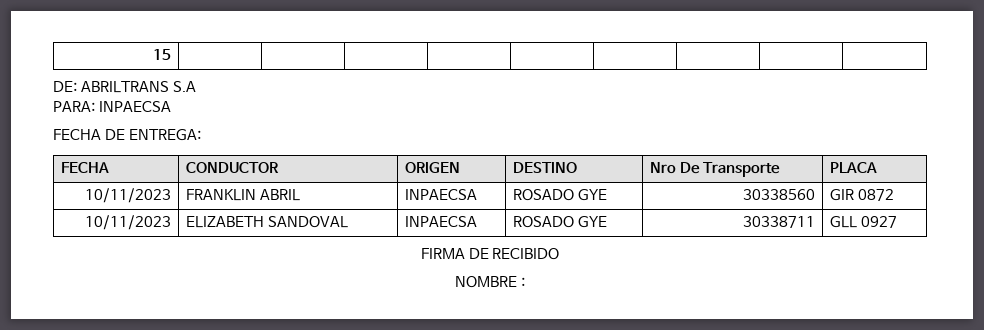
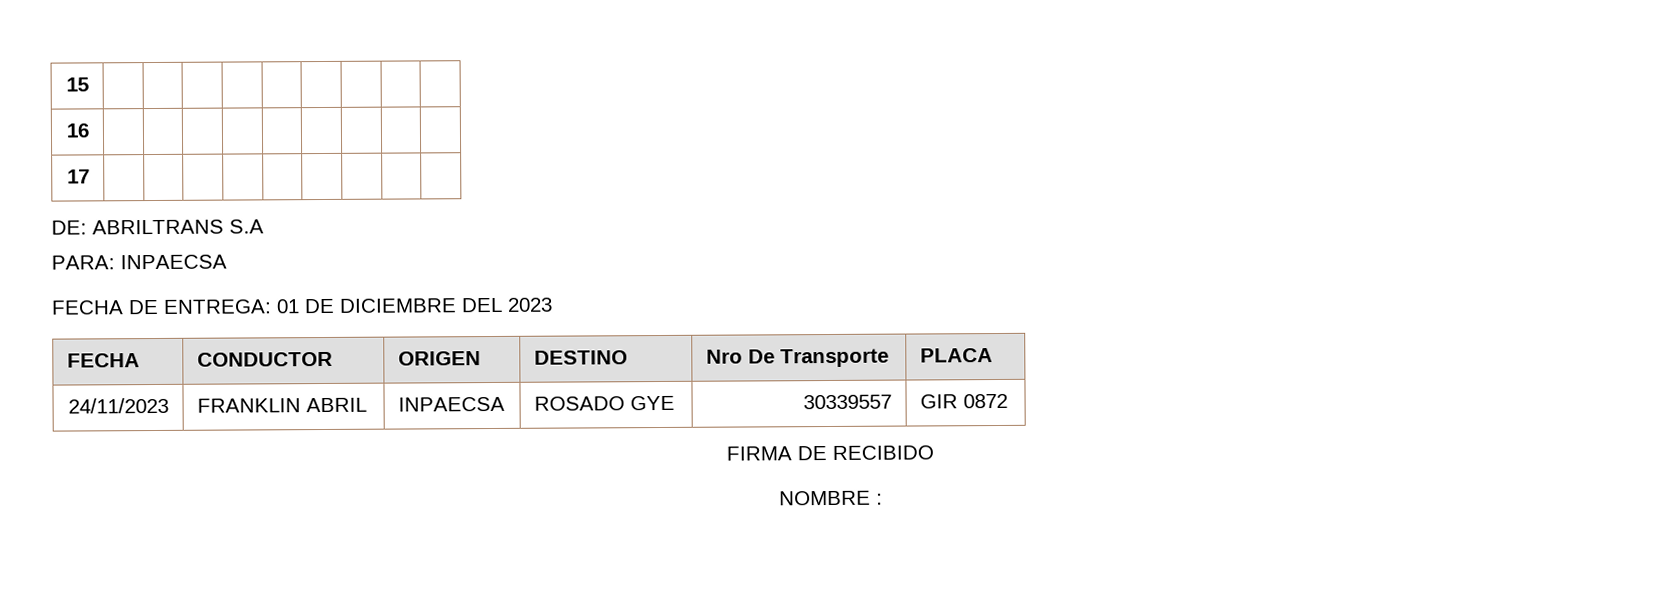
+ 16 | | | | | | | | |
+ 17 | | | | | | | | |
- FECHA DE ENTREGA:
+ FECHA DE ENTREGA: 01 DE DICIEMBRE DEL 2023
- 10/11/2023 | FRANKLIN ABRIL | INPAECSA | ROSADO GYE | 30338560 | GIR 0872
+ 24/11/2023 | FRANKLIN ABRIL | INPAECSA | ROSADO GYE | 30339557 | GIR 0872
- 10/11/2023 | ELIZABETH SANDOVAL | INPAECSA | ROSADO GYE | 30338711 | GLL 0927

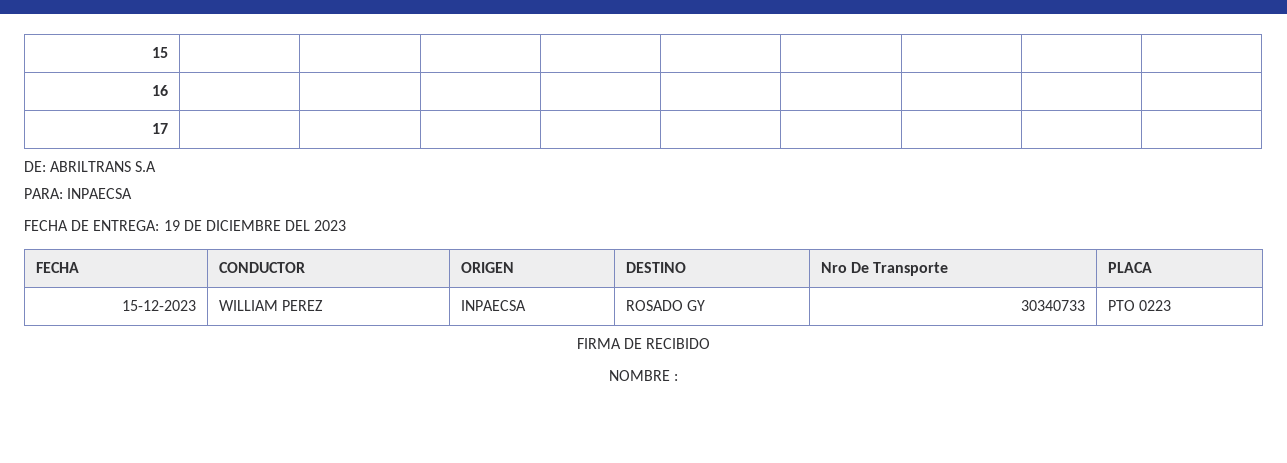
- FECHA DE ENTREGA: 01 DE DICIEMBRE DEL 2023
+ FECHA DE ENTREGA: 19 DE DICIEMBRE DEL 2023
- 24/11/2023 | FRANKLIN ABRIL | INPAECSA | ROSADO GYE | 30339557 | GIR 0872
+ 15-12-2023 | WILLIAM PEREZ | INPAECSA | ROSADO GY | 30340733 | PTO 0223

